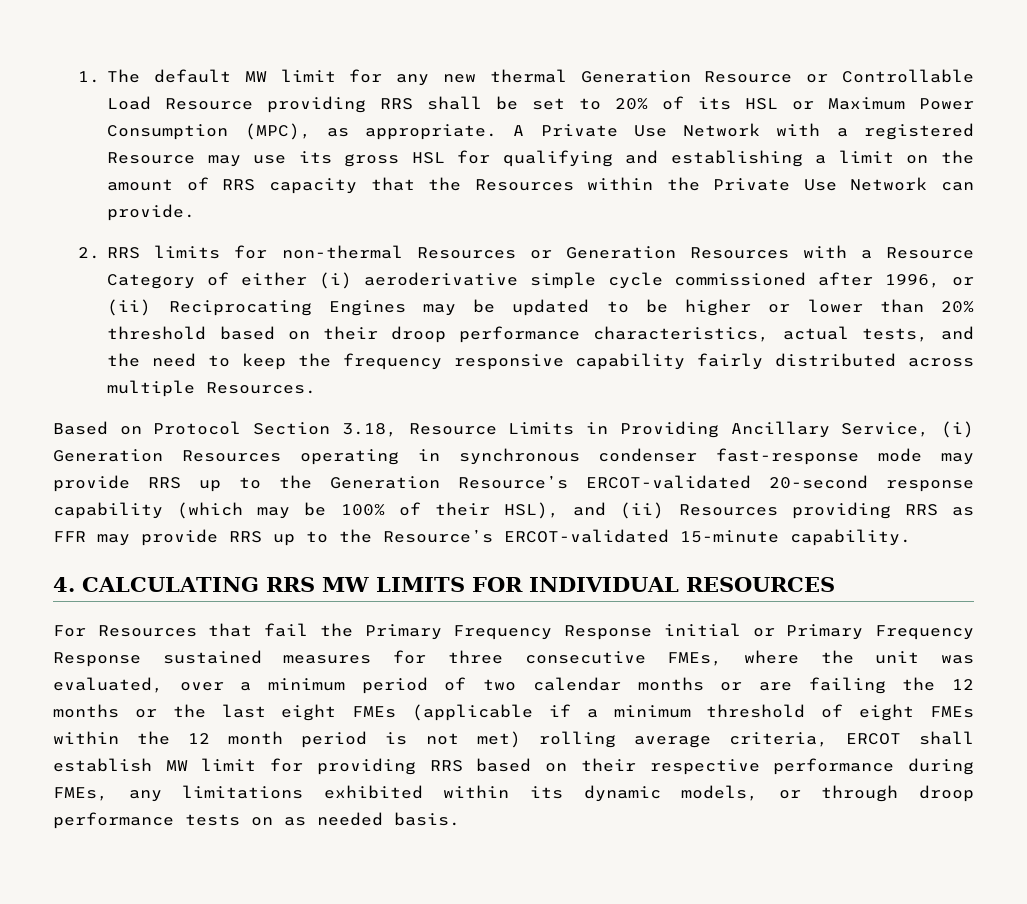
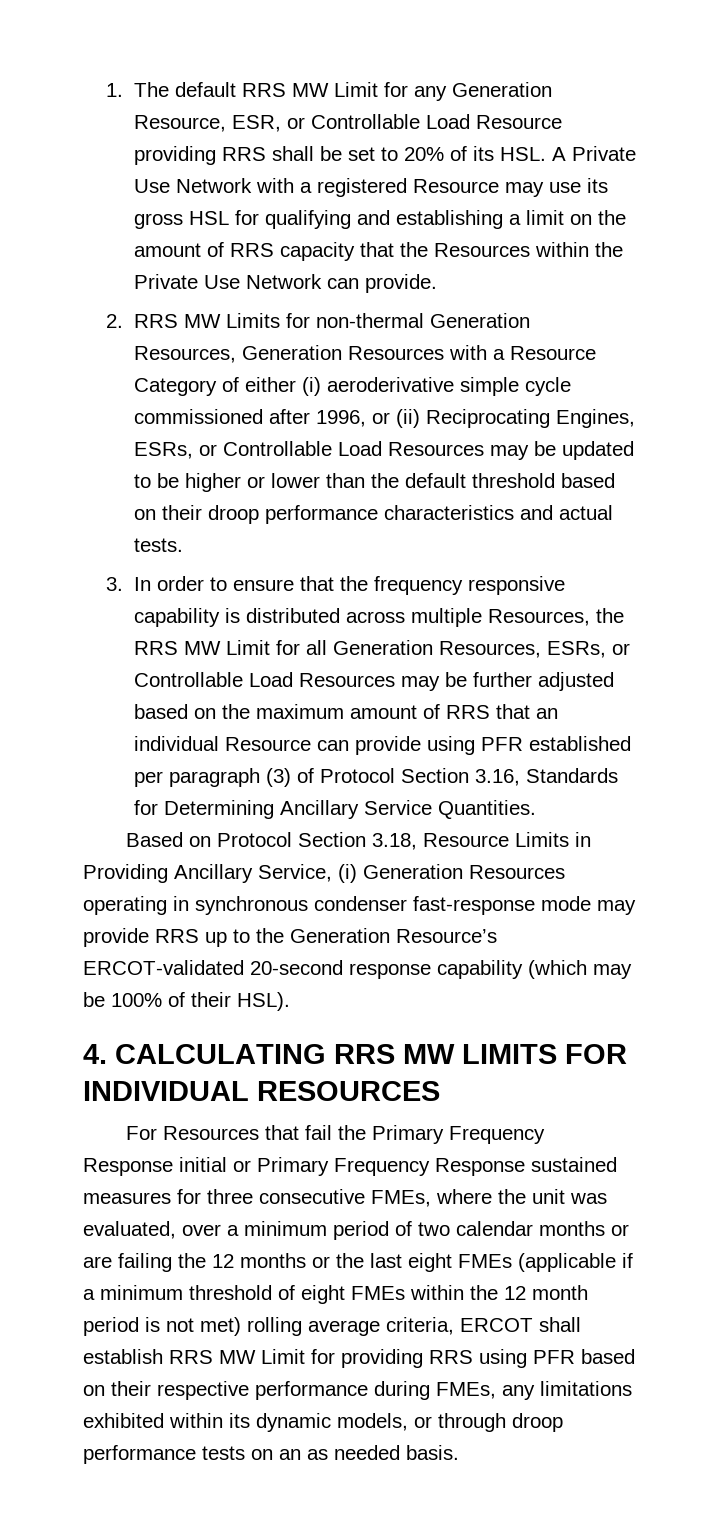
- 1. The default MW limit for any new thermal Generation Resource or Controllable Load Resource providing RRS shall be set to 20% of its HSL or Maximum Power Consumption (MPC), as appropriate. A Private Use Network with a registered Resource may use its gross HSL for qualifying and establishing a limit on the amount of RRS capacity that the Resources within the Private Use Network can provide.
+ 1. The default RRS MW Limit for any Generation Resource, ESR, or Controllable Load Resource providing RRS shall be set to 20% of its HSL. A Private Use Network with a registered Resource may use its gross HSL for qualifying and establishing a limit on the amount of RRS capacity that the Resources within the Private Use Network can provide.
- 2. RRS limits for non-thermal Resources or Generation Resources with a Resource Category of either (i) aeroderivative simple cycle commissioned after 1996, or (ii) Reciprocating Engines may be updated to be higher or lower than 20% threshold based on their droop performance characteristics, actual tests, and the need to keep the frequency responsive capability fairly distributed across multiple Resources.
+ 2. RRS MW Limits for non-thermal Generation Resources, Generation Resources with a Resource Category of either (i) aeroderivative simple cycle commissioned after 1996, or (ii) Reciprocating Engines, ESRs, or Controllable Load Resources may be updated to be higher or lower than the default threshold based on their droop performance characteristics and actual tests.
+ 3. In order to ensure that the frequency responsive capability is distributed across multiple Resources, the RRS MW Limit for all Generation Resources, ESRs, or Controllable Load Resources may be further adjusted based on the maximum amount of RRS that an individual Resource can provide using PFR established per paragraph (3) of Protocol Section 3.16, Standards for Determining Ancillary Service Quantities.
- Based on Protocol Section 3.18, Resource Limits in Providing Ancillary Service, (i) Generation Resources operating in synchronous condenser fast-response mode may provide RRS up to the Generation Resource’s ERCOT-validated 20-second response capability (which may be 100% of their HSL), and (ii) Resources providing RRS as FFR may provide RRS up to the Resource’s ERCOT-validated 15-minute capability.
+ Based on Protocol Section 3.18, Resource Limits in Providing Ancillary Service, (i) Generation Resources operating in synchronous condenser fast-response mode may provide RRS up to the Generation Resource’s ERCOT-validated 20-second response capability (which may be 100% of their HSL).
- For Resources that fail the Primary Frequency Response initial or Primary Frequency Response sustained measures for three consecutive FMEs, where the unit was evaluated, over a minimum period of two calendar months or are failing the 12 months or the last eight FMEs (applicable if a minimum threshold of eight FMEs within the 12 month period is not met) rolling average criteria, ERCOT shall establish MW limit for providing RRS based on their respective performance during FMEs, any limitations exhibited within its dynamic models, or through droop performance tests on as needed basis.
+ For Resources that fail the Primary Frequency Response initial or Primary Frequency Response sustained measures for three consecutive FMEs, where the unit was evaluated, over a minimum period of two calendar months or are failing the 12 months or the last eight FMEs (applicable if a minimum threshold of eight FMEs within the 12 month period is not met) rolling average criteria, ERCOT shall establish RRS MW Limit for providing RRS using PFR based on their respective performance during FMEs, any limitations exhibited within its dynamic models, or through droop performance tests on an as needed basis.

